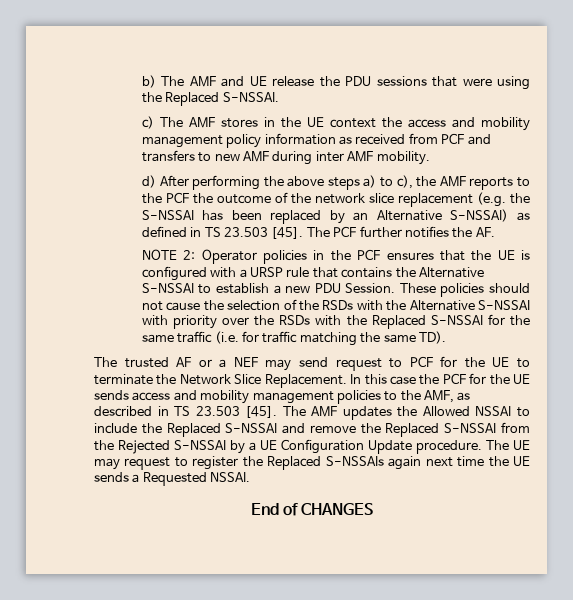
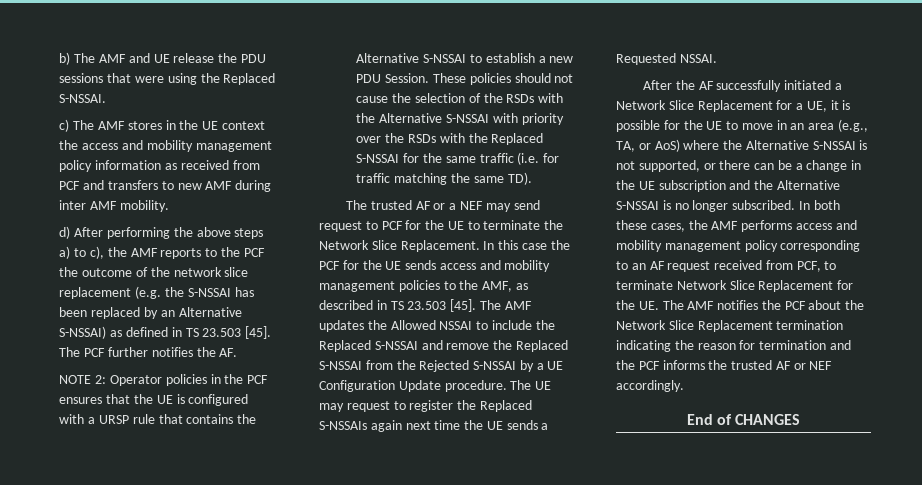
+ After the AF successfully initiated a Network Slice Replacement for a UE, it is possible for the UE to move in an area (e.g., TA, or AoS) where the Alternative S-NSSAI is not supported, or there can be a change in the UE subscription and the Alternative S-NSSAI is no longer subscribed. In both these cases, the AMF performs access and mobility management policy corresponding to an AF request received from PCF, to terminate Network Slice Replacement for the UE. The AMF notifies the PCF about the Network Slice Replacement termination indicating the reason for termination and the PCF informs the trusted AF or NEF accordingly.

